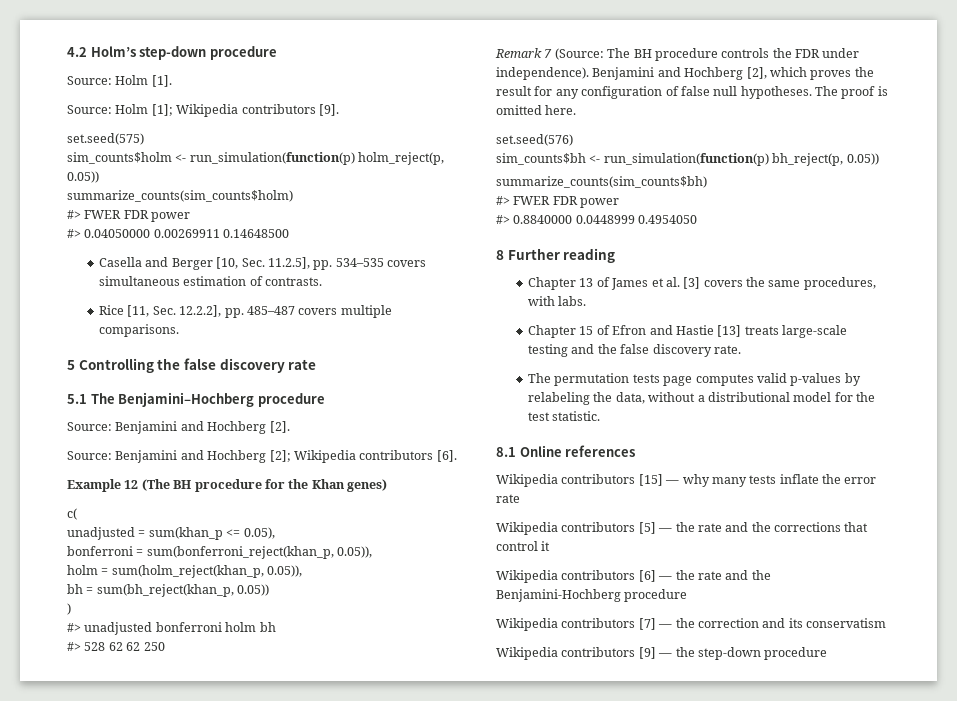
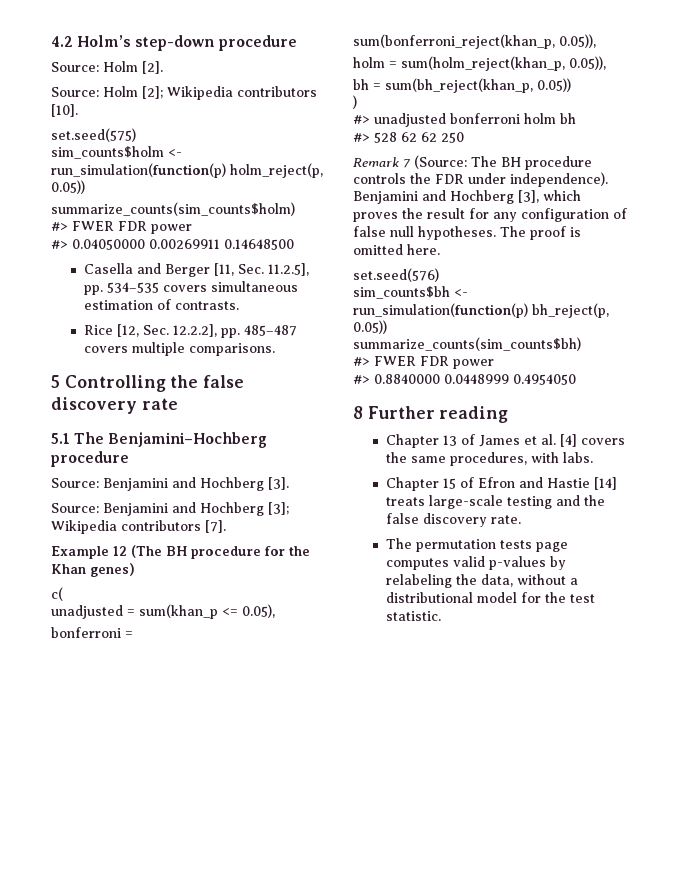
- Source: Holm [1].
- Source: Holm [1]; Wikipedia contributors [9].
+ Source: Holm [2].
+ Source: Holm [2]; Wikipedia contributors [10].
- Casella and Berger [10, Sec. 11.2.5], pp. 534–535 covers simultaneous estimation of contrasts.
+ Casella and Berger [11, Sec. 11.2.5], pp. 534–535 covers simultaneous estimation of contrasts.
- Rice [11, Sec. 12.2.2], pp. 485–487 covers multiple comparisons.
+ Rice [12, Sec. 12.2.2], pp. 485–487 covers multiple comparisons.
- Source: Benjamini and Hochberg [2].
- Source: Benjamini and Hochberg [2]; Wikipedia contributors [6].
+ Source: Benjamini and Hochberg [3].
+ Source: Benjamini and Hochberg [3]; Wikipedia contributors [7].
- Benjamini and Hochberg [2], which proves the result for any configuration of false null hypotheses.
+ Benjamini and Hochberg [3], which proves the result for any configuration of false null hypotheses.
- Chapter 13 of James et al. [3] covers the same procedures, with labs.
+ Chapter 13 of James et al. [4] covers the same procedures, with labs.
- Chapter 15 of Efron and Hastie [13] treats large-scale testing and the false discovery rate.
+ Chapter 15 of Efron and Hastie [14] treats large-scale testing and the false discovery rate.
- 8.1 Online references
- Wikipedia contributors [15] — why many tests inflate the error rate
- Wikipedia contributors [5] — the rate and the corrections that control it
- Wikipedia contributors [6] — the rate and the Benjamini-Hochberg procedure
- Wikipedia contributors [7] — the correction and its conservatism
- Wikipedia contributors [9] — the step-down procedure

